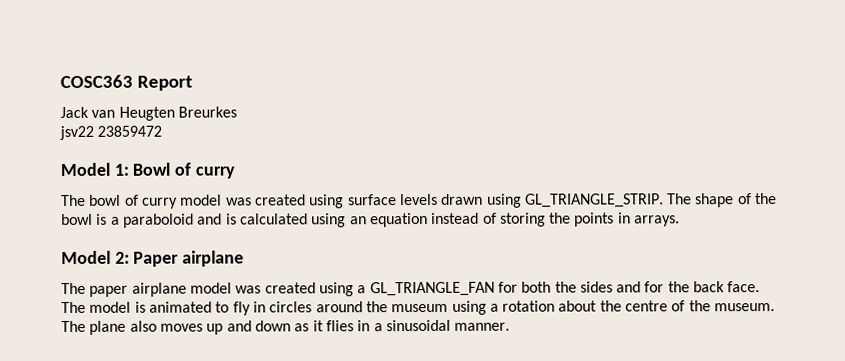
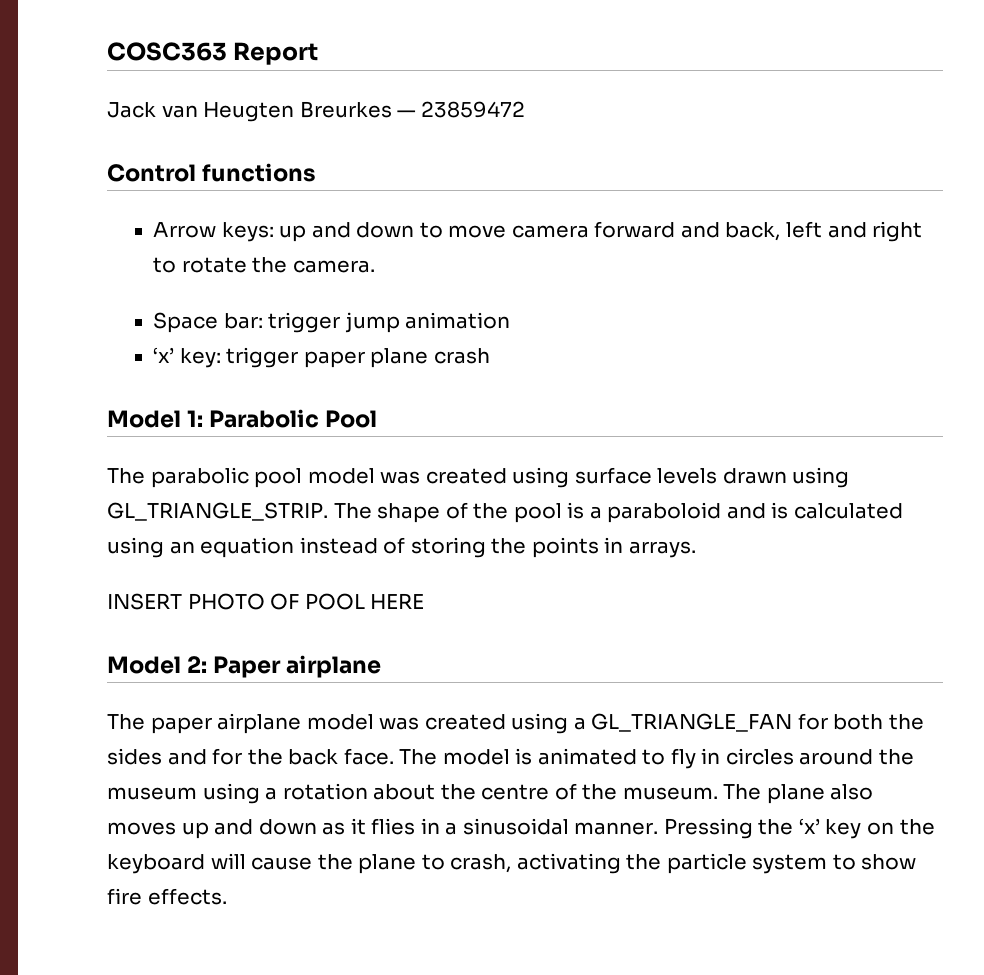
- Jack van Heugten Breurkes
- jsv22 23859472
- Model 1: Bowl of curry
- The bowl of curry model was created using surface levels drawn using GL_TRIANGLE_STRIP.
+ Jack van Heugten Breurkes — 23859472
+ Control functions
+ Arrow keys: up and down to move camera forward and back, left and right to rotate the camera.
+ Space bar: trigger jump animation
+ ‘x’ key: trigger paper plane crash
+ Model 1: Parabolic Pool
+ The parabolic pool model was created using surface levels drawn using GL_TRIANGLE_STRIP.
- The shape of the bowl is a paraboloid and is calculated using an equation instead of storing the points in arrays.
+ The shape of the pool is a paraboloid and is calculated using an equation instead of storing the points in arrays.
+ INSERT PHOTO OF POOL HERE
+ Pressing the ‘x’ key on the keyboard will cause the plane to crash, activating the particle system to show fire effects.

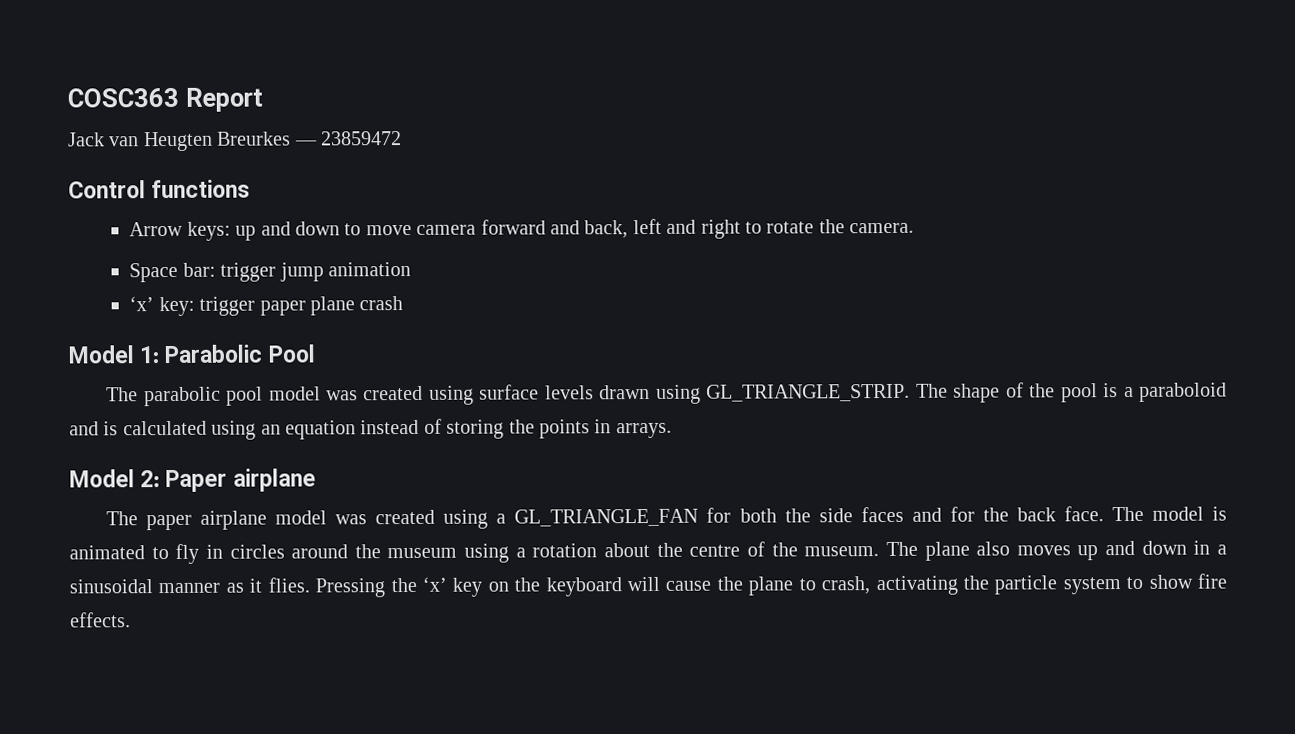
- INSERT PHOTO OF POOL HERE
- The paper airplane model was created using a GL_TRIANGLE_FAN for both the sides and for the back face.
+ The paper airplane model was created using a GL_TRIANGLE_FAN for both the side faces and for the back face.
- The plane also moves up and down as it flies in a sinusoidal manner.
+ The plane also moves up and down in a sinusoidal manner as it flies.

